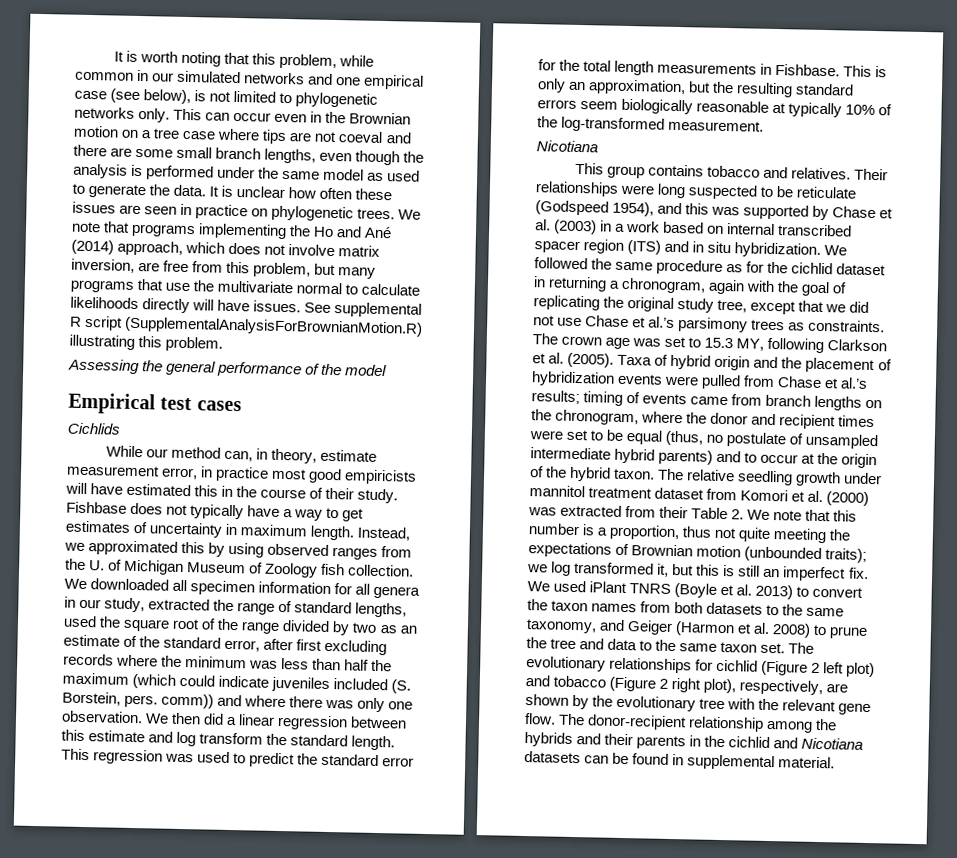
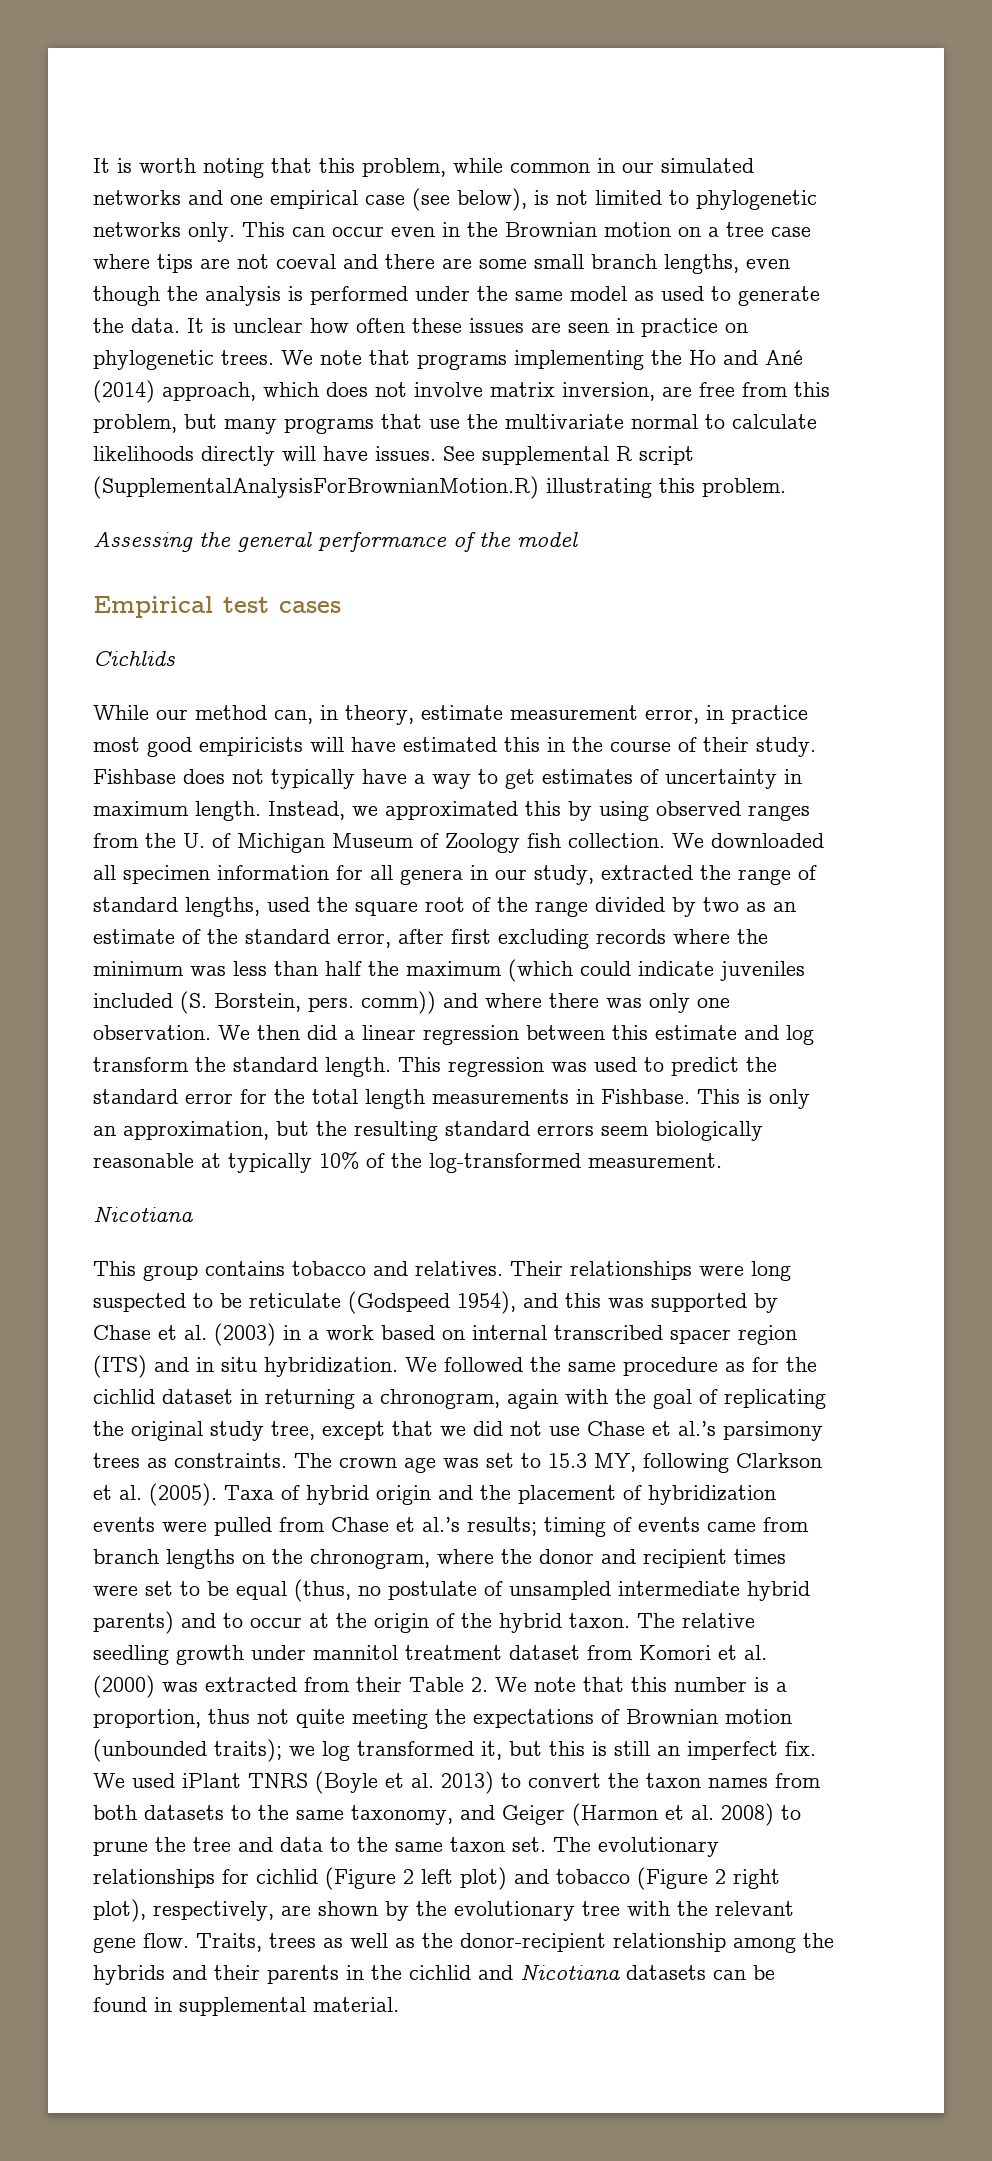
- The donor-recipient relationship among the hybrids and their parents in the cichlid and Nicotiana datasets can be found in supplemental material.
+ Traits, trees as well as the donor-recipient relationship among the hybrids and their parents in the cichlid and Nicotiana datasets can be found in supplemental material.

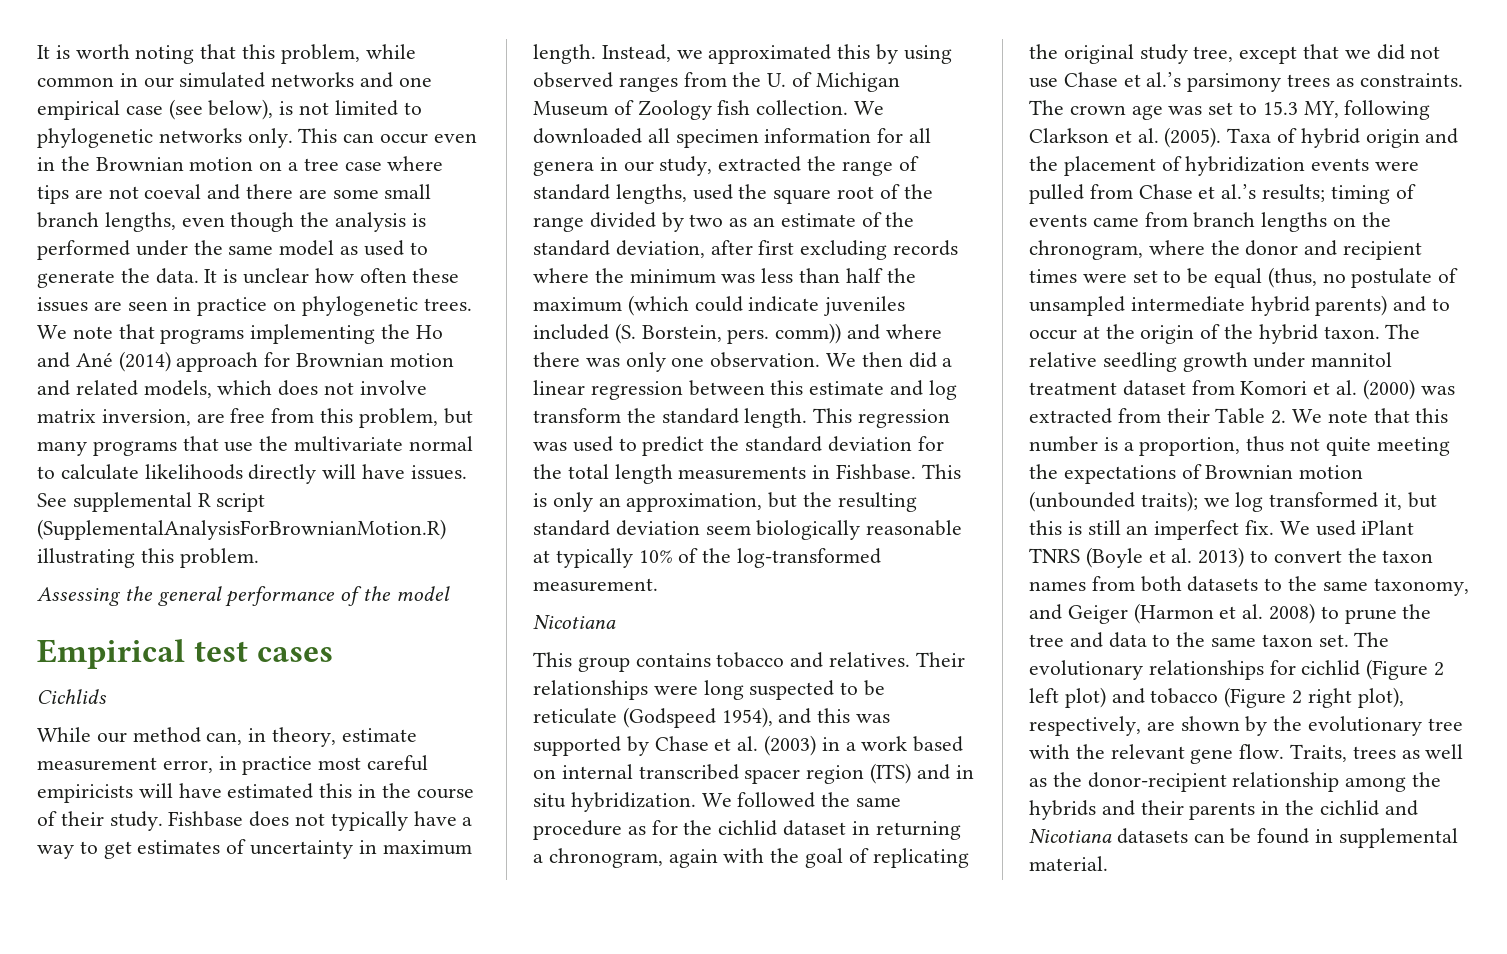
- We note that programs implementing the Ho and Ané (2014) approach, which does not involve matrix inversion, are free from this problem, but many programs that use the multivariate normal to calculate likelihoods directly will have issues.
+ We note that programs implementing the Ho and Ané (2014) approach for Brownian motion and related models, which does not involve matrix inversion, are free from this problem, but many programs that use the multivariate normal to calculate likelihoods directly will have issues.
- While our method can, in theory, estimate measurement error, in practice most good empiricists will have estimated this in the course of their study.
+ While our method can, in theory, estimate measurement error, in practice most careful empiricists will have estimated this in the course of their study.
- We downloaded all specimen information for all genera in our study, extracted the range of standard lengths, used the square root of the range divided by two as an estimate of the standard error, after first excluding records where the minimum was less than half the maximum (which could indicate juveniles included (S. Borstein, pers. comm)) and where there was only one observation.
+ We downloaded all specimen information for all genera in our study, extracted the range of standard lengths, used the square root of the range divided by two as an estimate of the standard deviation, after first excluding records where the minimum was less than half the maximum (which could indicate juveniles included (S. Borstein, pers. comm)) and where there was only one observation.
- This regression was used to predict the standard error for the total length measurements in Fishbase.
+ This regression was used to predict the standard deviation for the total length measurements in Fishbase.
- This is only an approximation, but the resulting standard errors seem biologically reasonable at typically 10% of the log-transformed measurement.
+ This is only an approximation, but the resulting standard deviation seem biologically reasonable at typically 10% of the log-transformed measurement.

